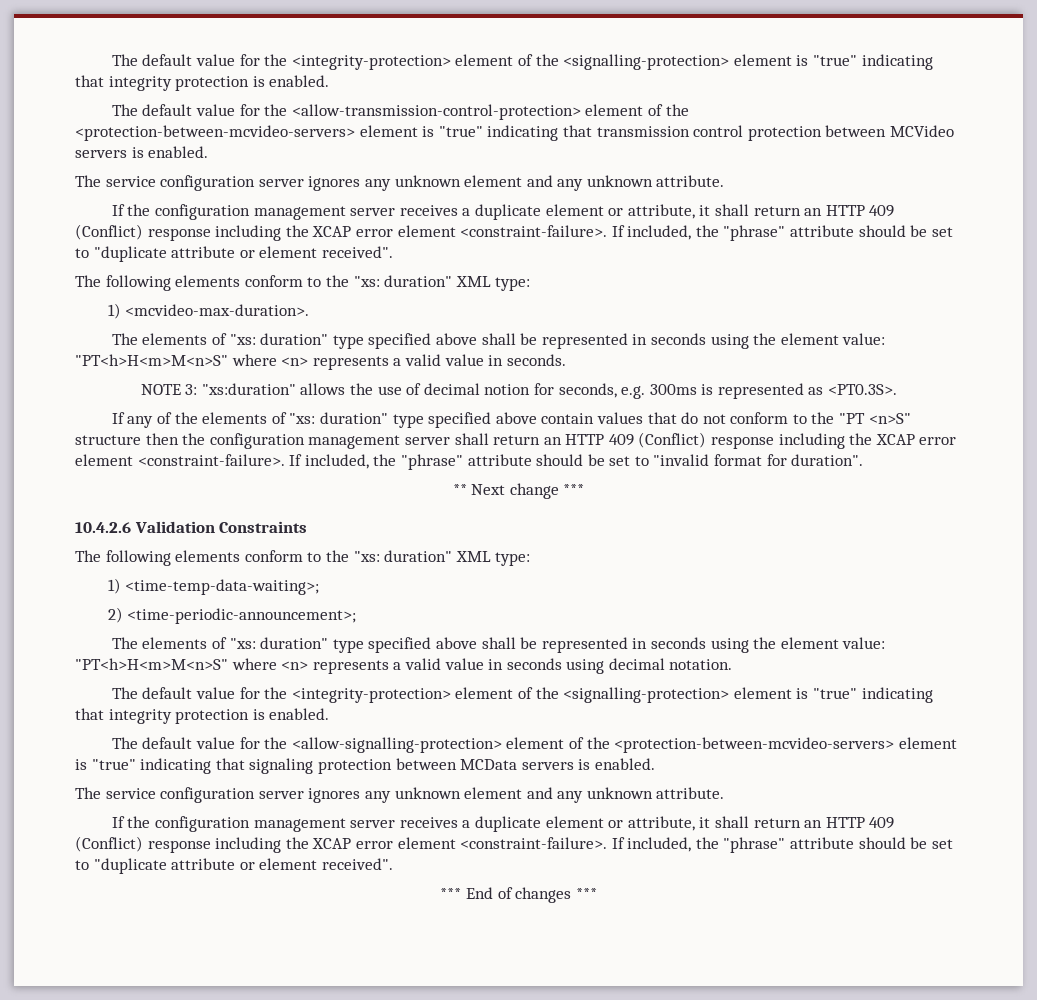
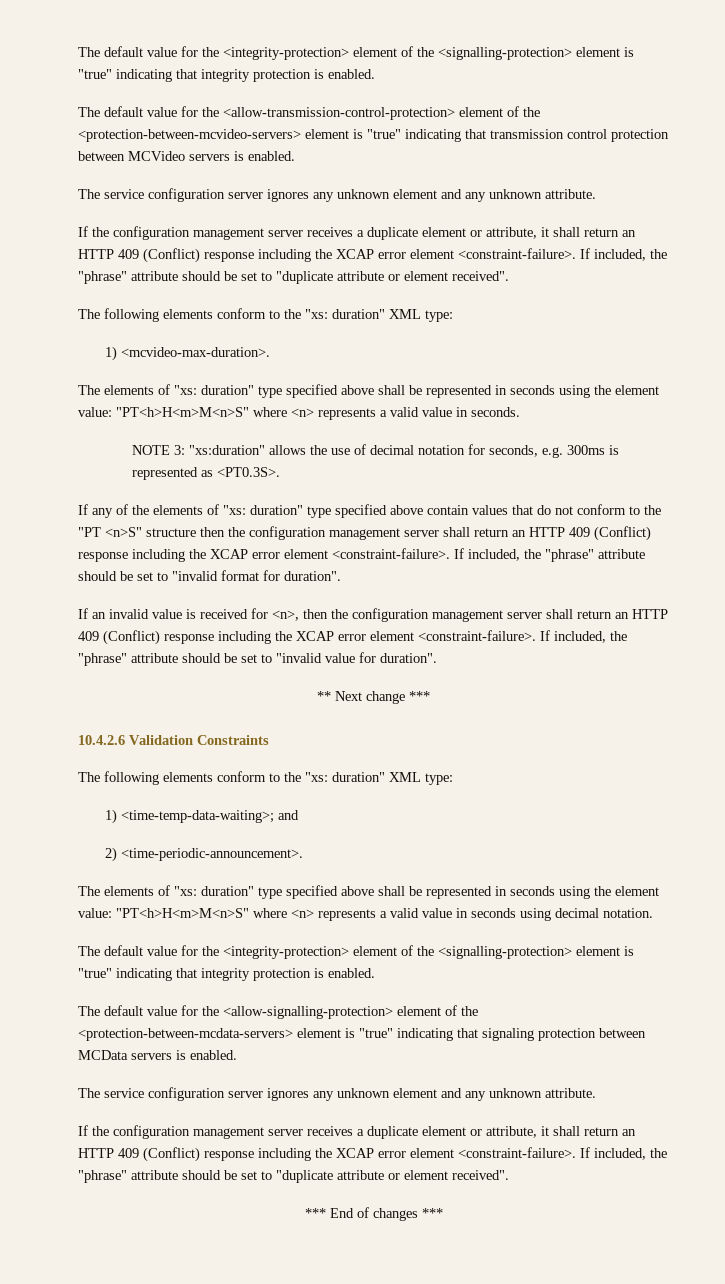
- NOTE 3: "xs:duration" allows the use of decimal notion for seconds, e.g. 300ms is represented as <PT0.3S>.
+ NOTE 3: "xs:duration" allows the use of decimal notation for seconds, e.g. 300ms is represented as <PT0.3S>.
+ If an invalid value is received for <n>, then the configuration management server shall return an HTTP 409 (Conflict) response including the XCAP error element <constraint-failure>. If included, the "phrase" attribute should be set to "invalid value for duration".
- 1) <time-temp-data-waiting>;
+ 1) <time-temp-data-waiting>; and
- 2) <time-periodic-announcement>;
+ 2) <time-periodic-announcement>.
- The default value for the <allow-signalling-protection> element of the <protection-between-mcvideo-servers> element is "true" indicating that signaling protection between MCData servers is enabled.
+ The default value for the <allow-signalling-protection> element of the <protection-between-mcdata-servers> element is "true" indicating that signaling protection between MCData servers is enabled.

